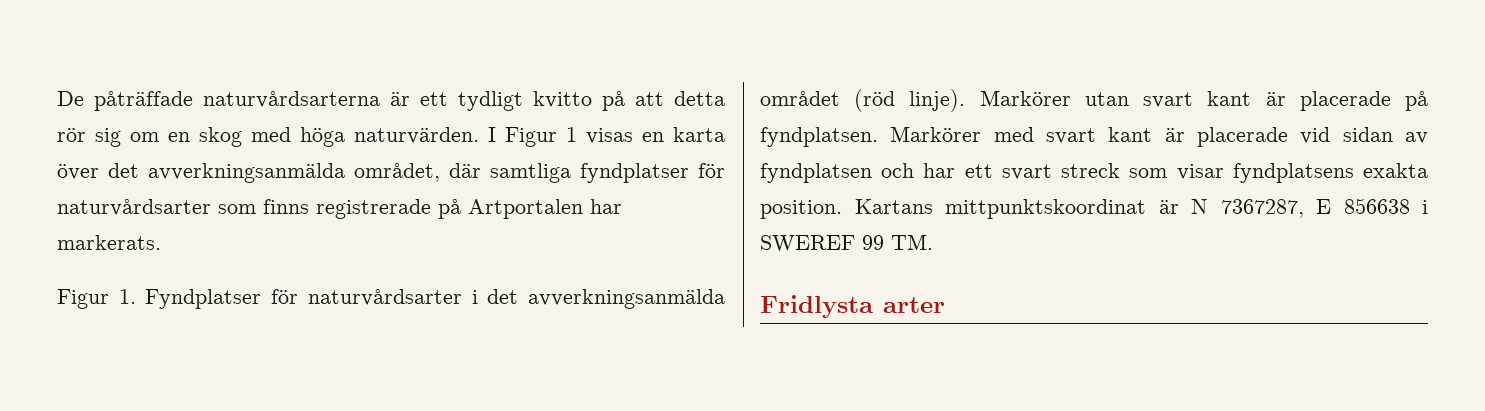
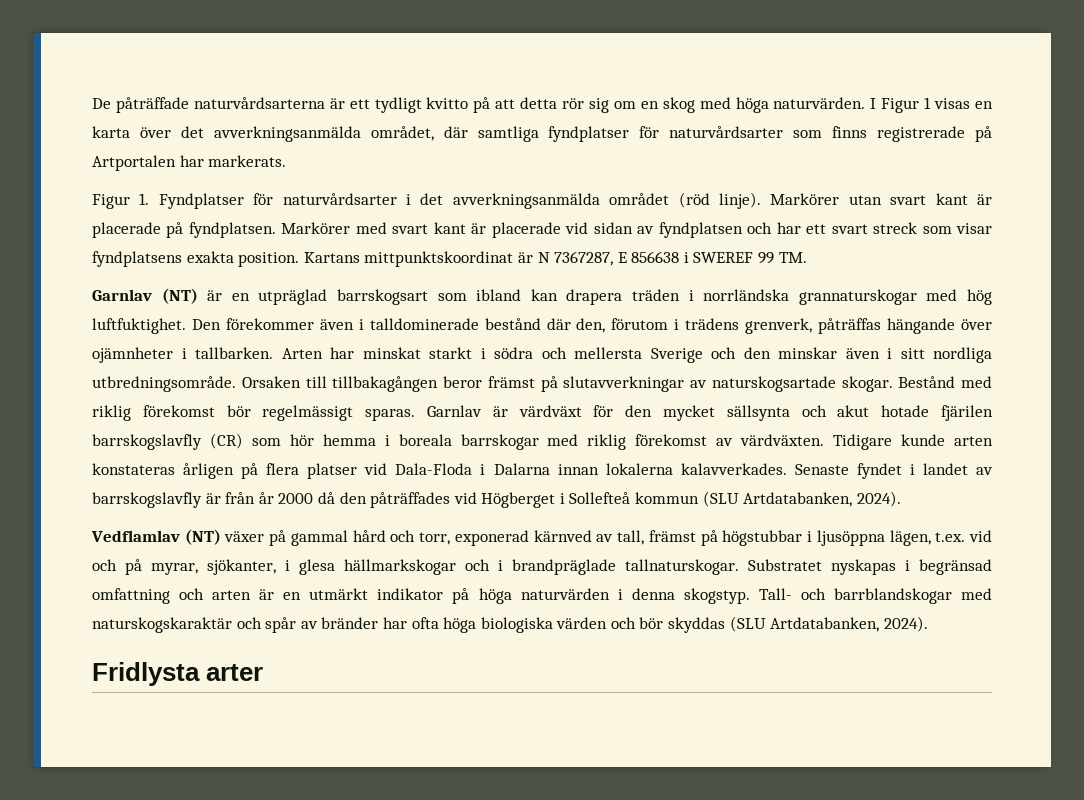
+ Garnlav (NT) är en utpräglad barrskogsart som ibland kan drapera träden i norrländska grannaturskogar med hög luftfuktighet. Den förekommer även i talldominerade bestånd där den, förutom i trädens grenverk, påträffas hängande över ojämnheter i tallbarken. Arten har minskat starkt i södra och mellersta Sverige och den minskar även i sitt nordliga utbredningsområde. Orsaken till tillbakagången beror främst på slutavverkningar av naturskogsartade skogar. Bestånd med riklig förekomst bör regelmässigt sparas. Garnlav är värdväxt för den mycket sällsynta och akut hotade fjärilen barrskogslavfly (CR) som hör hemma i boreala barrskogar med riklig förekomst av värdväxten. Tidigare kunde arten konstateras årligen på flera platser vid Dala-Floda i Dalarna innan lokalerna kalavverkades. Senaste fyndet i landet av barrskogslavfly är från år 2000 då den påträffades vid Högberget i Sollefteå kommun (SLU Artdatabanken, 2024).
+ Vedflamlav (NT) växer på gammal hård och torr, exponerad kärnved av tall, främst på högstubbar i ljusöppna lägen, t.ex. vid och på myrar, sjökanter, i glesa hällmarkskogar och i brandpräglade tallnaturskogar. Substratet nyskapas i begränsad omfattning och arten är en utmärkt indikator på höga naturvärden i denna skogstyp. Tall- och barrblandskogar med naturskogskaraktär och spår av bränder har ofta höga biologiska värden och bör skyddas (SLU Artdatabanken, 2024).

